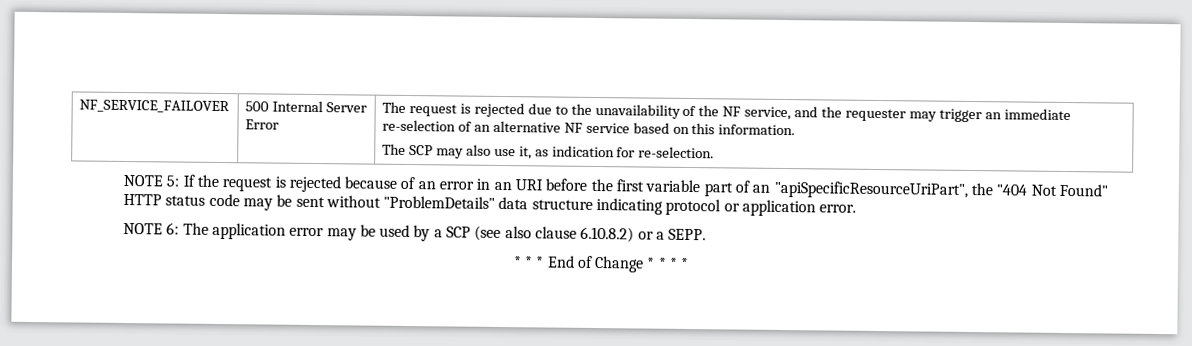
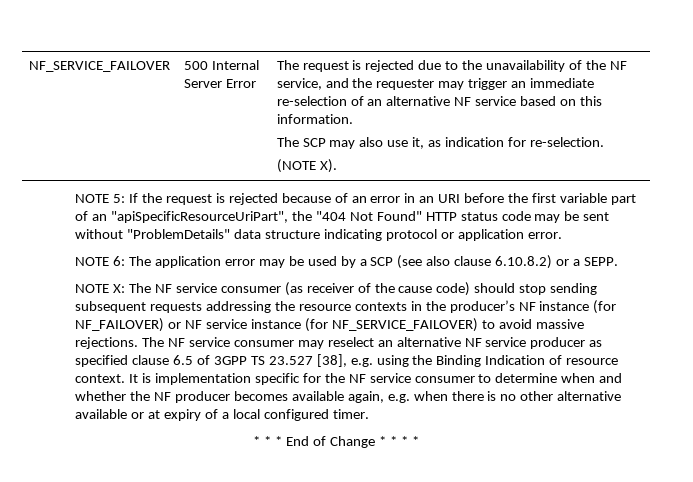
+ (NOTE X).
+ NOTE X: The NF service consumer (as receiver of the cause code) should stop sending subsequent requests addressing the resource contexts in the producer’s NF instance (for NF_FAILOVER) or NF service instance (for NF_SERVICE_FAILOVER) to avoid massive rejections. The NF service consumer may reselect an alternative NF service producer as specified clause 6.5 of 3GPP TS 23.527 [38], e.g. using the Binding Indication of resource context. It is implementation specific for the NF service consumer to determine when and whether the NF producer becomes available again, e.g. when there is no other alternative available or at expiry of a local configured timer.

